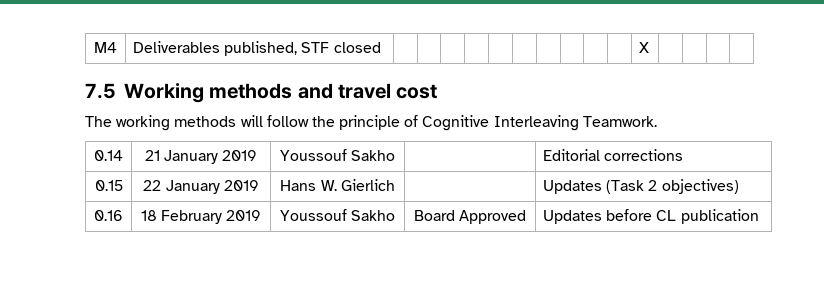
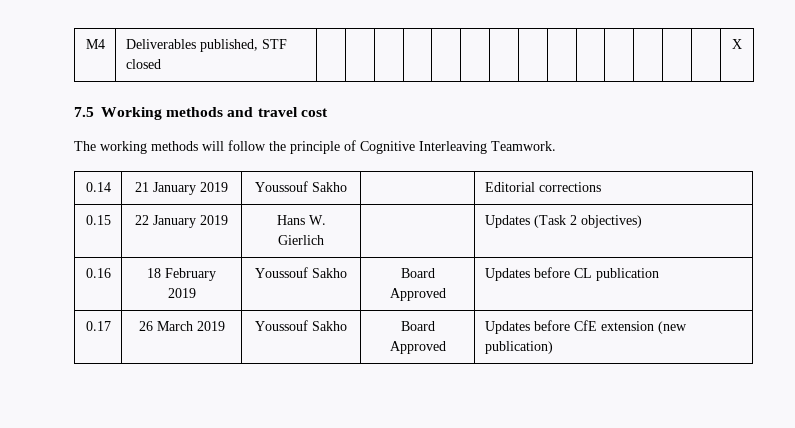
- M4 | Deliverables published, STF closed | | | | | | | | | | | X | | | |
+ M4 | Deliverables published, STF closed | | | | | | | | | | | | | | | X
+ 0.17 | 26 March 2019 | Youssouf Sakho | Board Approved | Updates before CfE extension (new publication)

